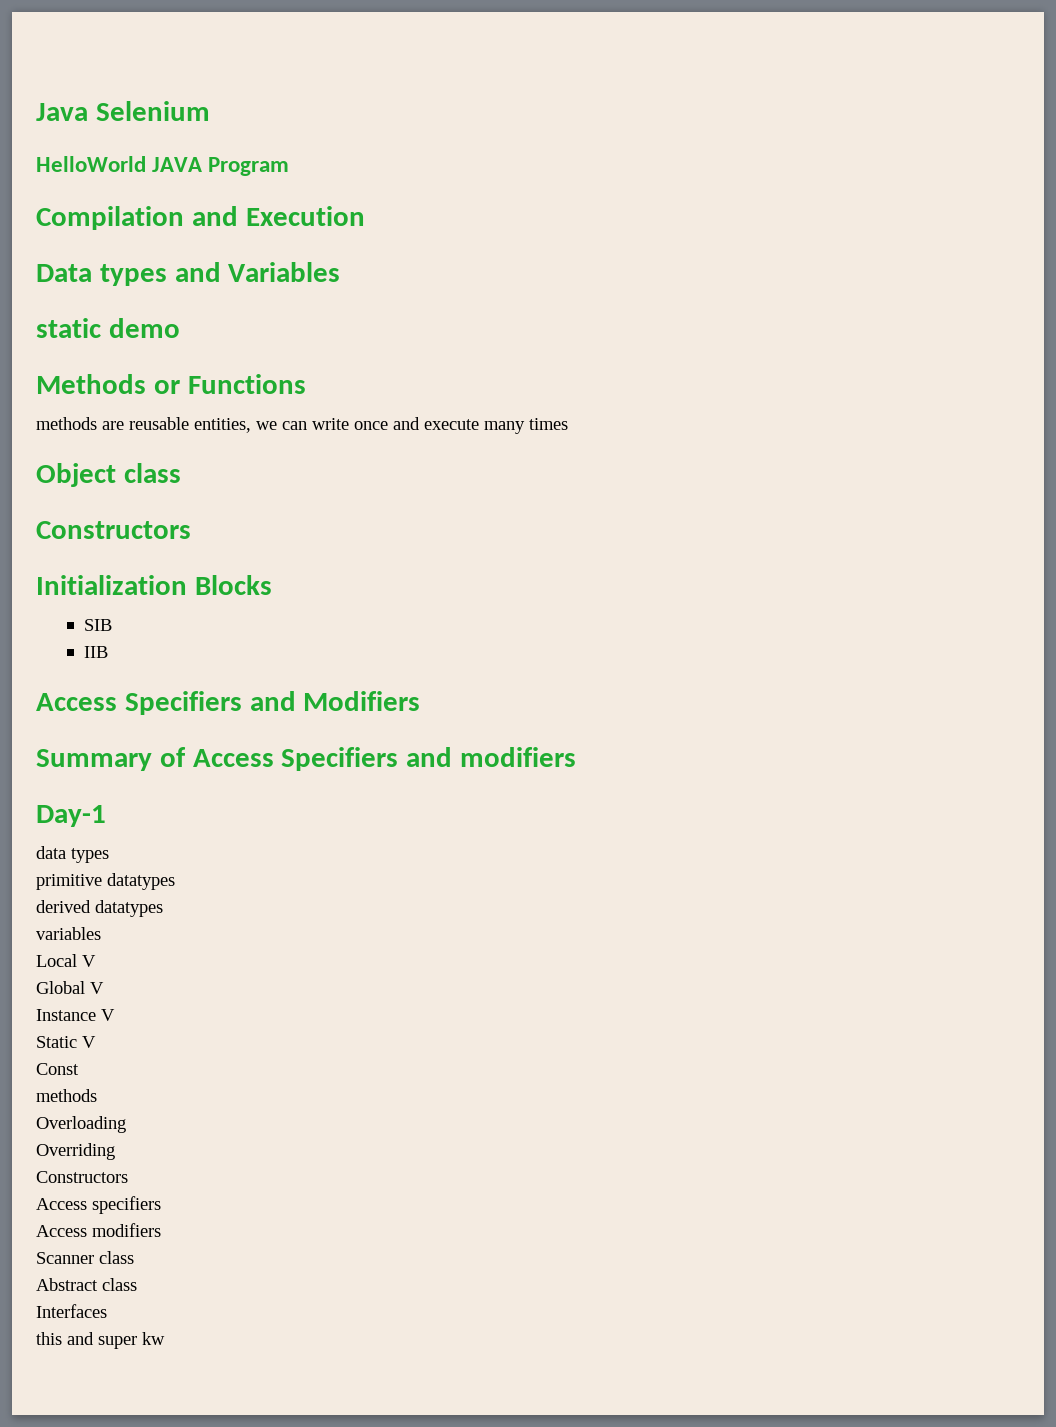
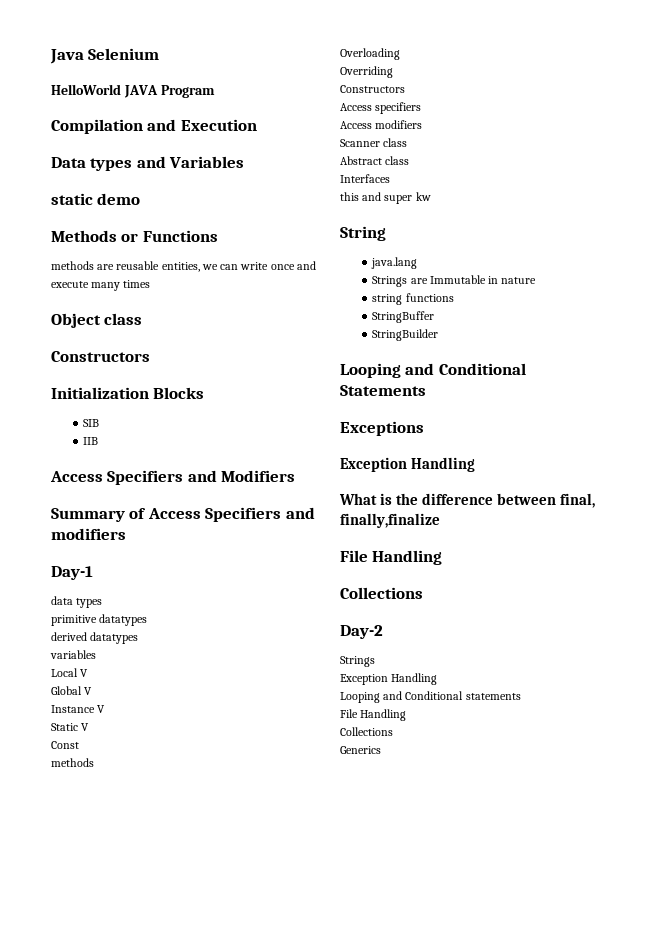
+ String
+ java.lang
+ Strings are Immutable in nature
+ string functions
+ StringBuffer
+ StringBuilder
+ Looping and Conditional Statements
+ Exceptions
+ Exception Handling
+ What is the difference between final, finally,finalize
+ File Handling
+ Collections
+ Day-2
+ Strings
+ Exception Handling
+ Looping and Conditional statements
+ File Handling
+ Collections
+ Generics

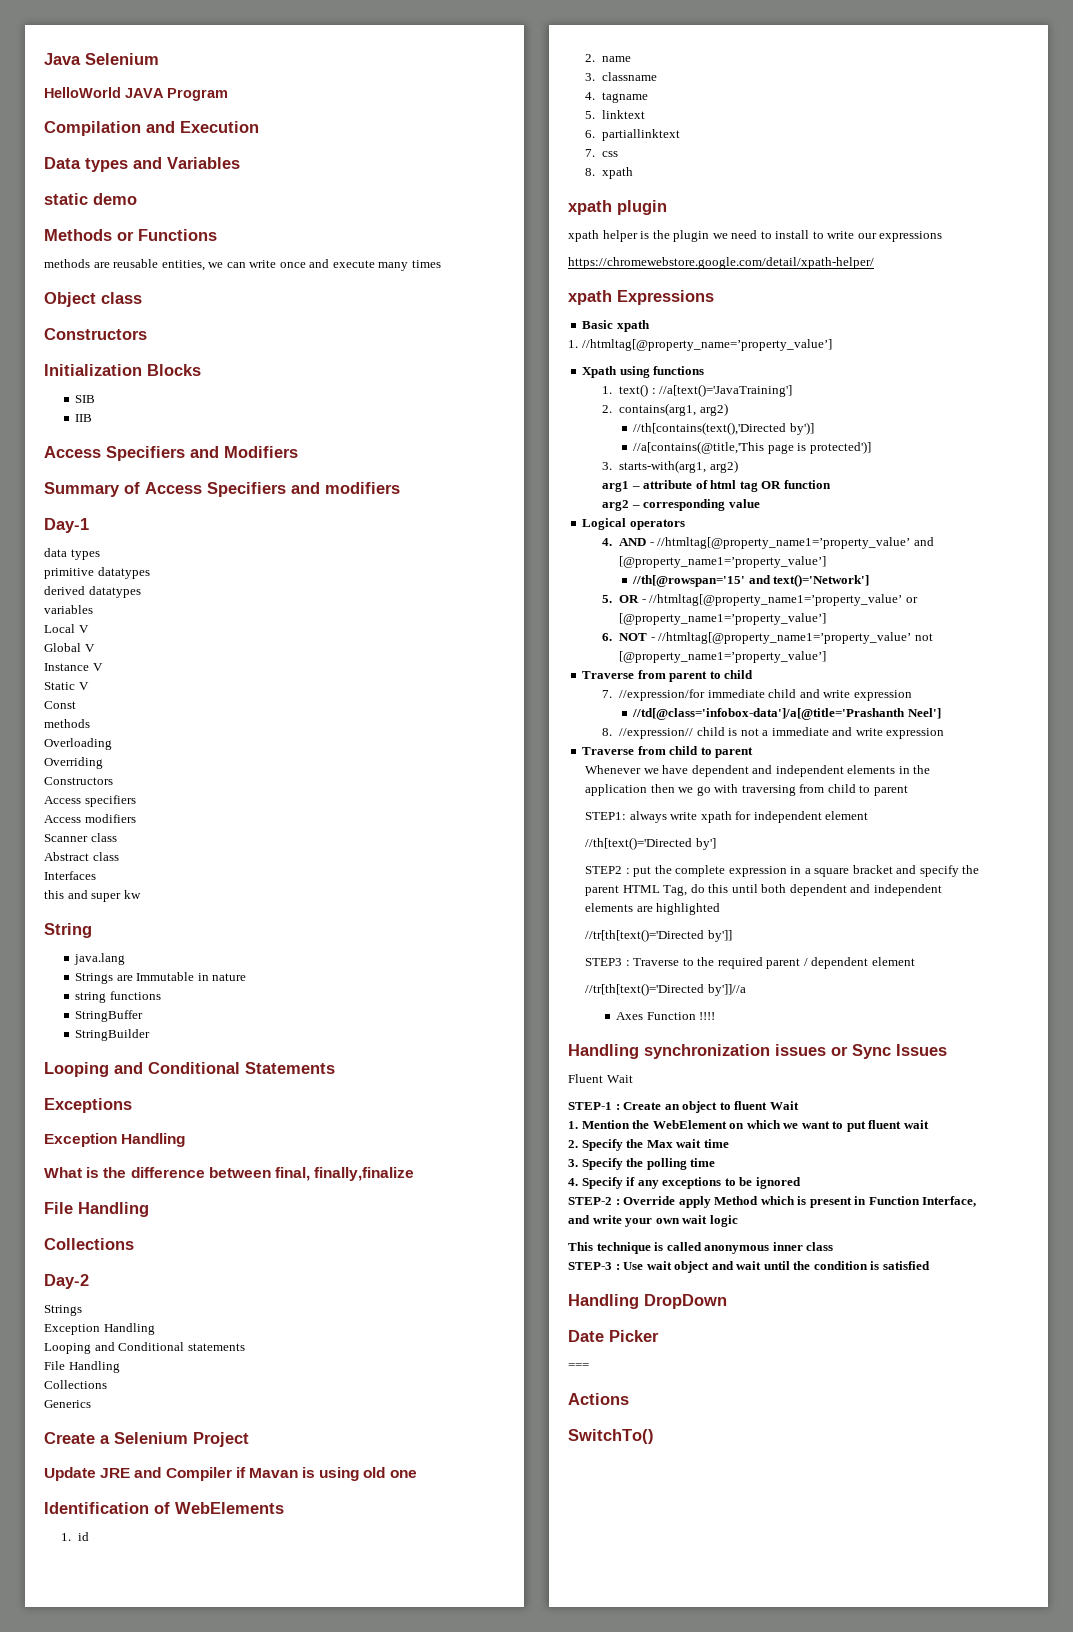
+ Create a Selenium Project
+ Update JRE and Compiler if Mavan is using old one
+ Identification of WebElements
+ 1. id
+ 2. name
+ 3. classname
+ 4. tagname
+ 5. linktext
+ 6. partiallinktext
+ 7. css
+ 8. xpath
+ xpath plugin
+ xpath helper is the plugin we need to install to write our expressions
+ https://chromewebstore.google.com/detail/xpath-helper/
+ xpath Expressions
+ Basic xpath
+ 1. //htmltag[@property_name=’property_value’]
+ Xpath using functions
+ 1. text() : //a[text()='JavaTraining']
+ 2. contains(arg1, arg2)
+ //th[contains(text(),'Directed by')]
+ //a[contains(@title,'This page is protected')]
+ 3. starts-with(arg1, arg2)
+ arg1 – attribute of html tag OR function
+ arg2 – corresponding value
+ Logical operators
+ 4. AND - //htmltag[@property_name1=’property_value’ and [@property_name1=’property_value’]
+ //th[@rowspan='15' and text()='Network']
+ 5. OR - //htmltag[@property_name1=’property_value’ or [@property_name1=’property_value’]
+ 6. NOT - //htmltag[@property_name1=’property_value’ not [@property_name1=’property_value’]
+ Traverse from parent to child
+ 7. //expression/for immediate child and write expression
+ //td[@class='infobox-data']/a[@title='Prashanth Neel']
+ 8. //expression// child is not a immediate and write expression
+ Traverse from child to parent
+ Whenever we have dependent and independent elements in the application then we go with traversing from child to parent
+ STEP1: always write xpath for independent element
+ //th[text()='Directed by']
+ STEP2 : put the complete expression in a square bracket and specify the parent HTML Tag, do this until both dependent and independent elements are highlighted
+ //tr[th[text()='Directed by']]
+ STEP3 : Traverse to the required parent / dependent element
+ //tr[th[text()='Directed by']]//a
+ Axes Function !!!!
+ Handling synchronization issues or Sync Issues
+ Fluent Wait
+ STEP-1 : Create an object to fluent Wait
+ 1. Mention the WebElement on which we want to put fluent wait
+ 2. Specify the Max wait time
+ 3. Specify the polling time
+ 4. Specify if any exceptions to be ignored
+ STEP-2 : Override apply Method which is present in Function Interface, and write your own wait logic
+ This technique is called anonymous inner class
+ STEP-3 : Use wait object and wait until the condition is satisfied
+ Handling DropDown
+ Date Picker
+ ===
+ Actions
+ SwitchTo()

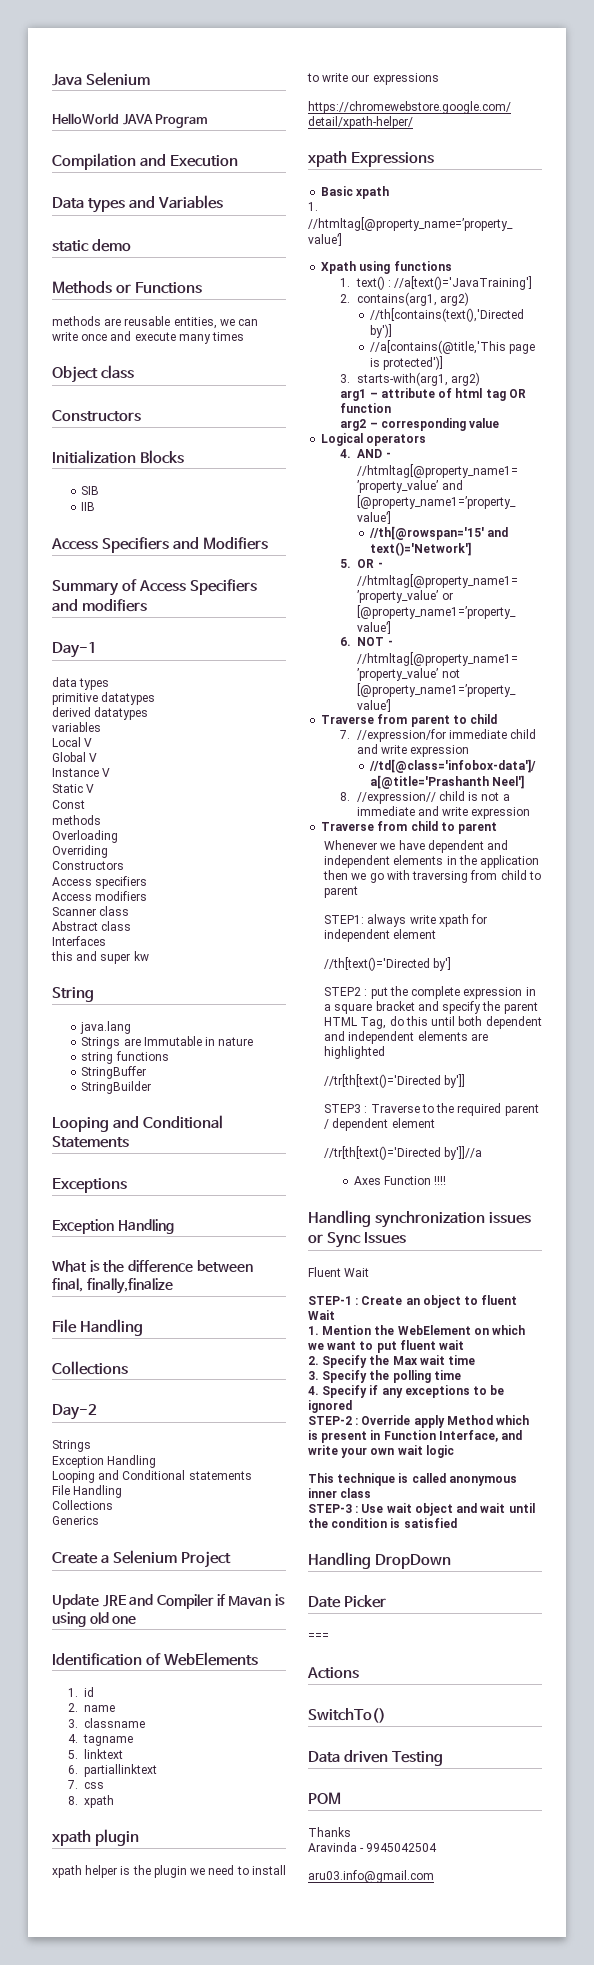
+ Data driven Testing
+ POM
+ Thanks
+ Aravinda - 9945042504
+ aru03.info@gmail.com

